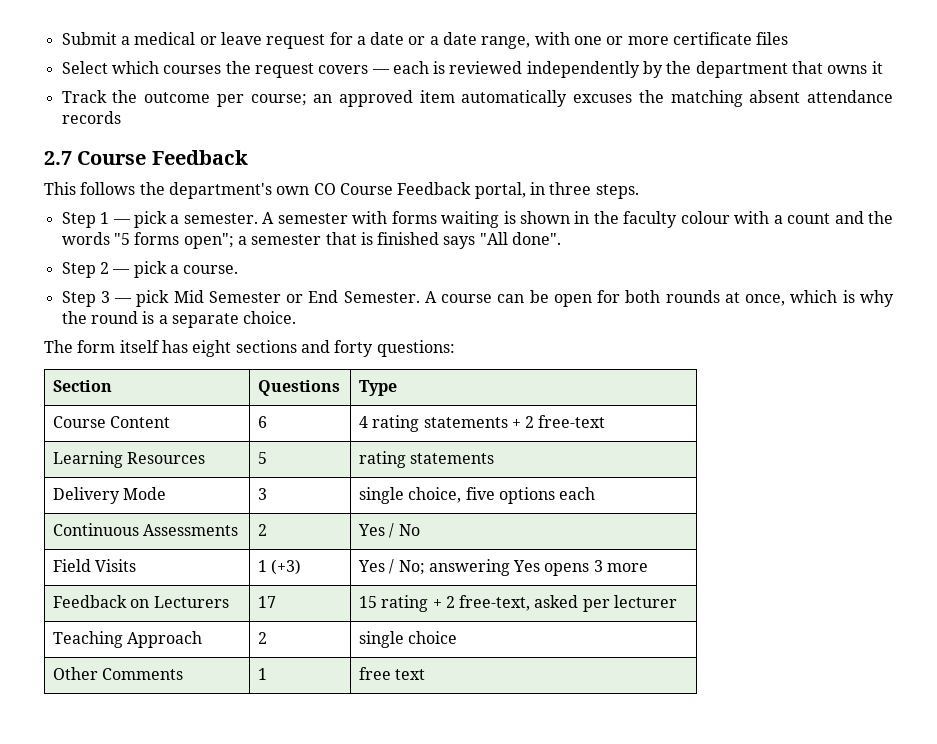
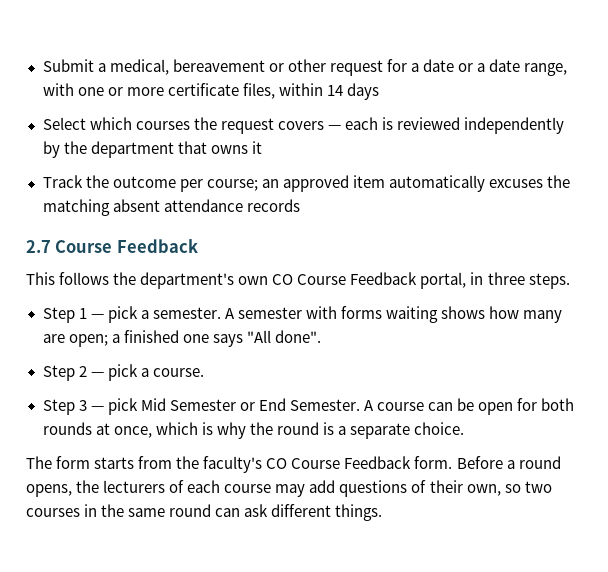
- Submit a medical or leave request for a date or a date range, with one or more certificate files
+ Submit a medical, bereavement or other request for a date or a date range, with one or more certificate files, within 14 days
- A semester with forms waiting is shown in the faculty colour with a count and the words "5 forms open"; a semester that is finished says "All done".
+ A semester with forms waiting shows how many are open; a finished one says "All done".
- The form itself has eight sections and forty questions:
- Section | Questions | Type
- Course Content | 6 | 4 rating statements + 2 free-text
- Learning Resources | 5 | rating statements
- Delivery Mode | 3 | single choice, five options each
- Continuous Assessments | 2 | Yes / No
- Field Visits | 1 (+3) | Yes / No; answering Yes opens 3 more
- Feedback on Lecturers | 17 | 15 rating + 2 free-text, asked per lecturer
- Teaching Approach | 2 | single choice
- Other Comments | 1 | free text
+ The form starts from the faculty's CO Course Feedback form. Before a round opens, the lecturers of each course may add questions of their own, so two courses in the same round can ask different things.

